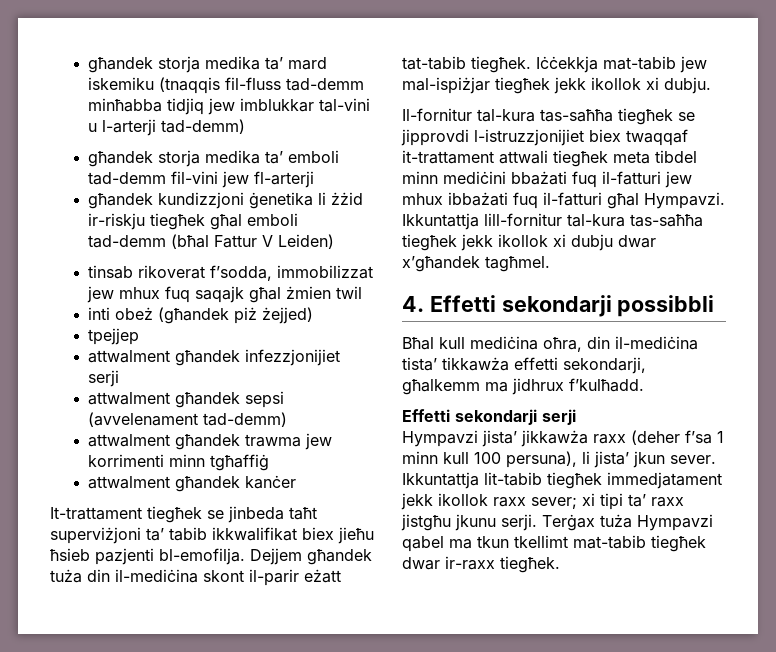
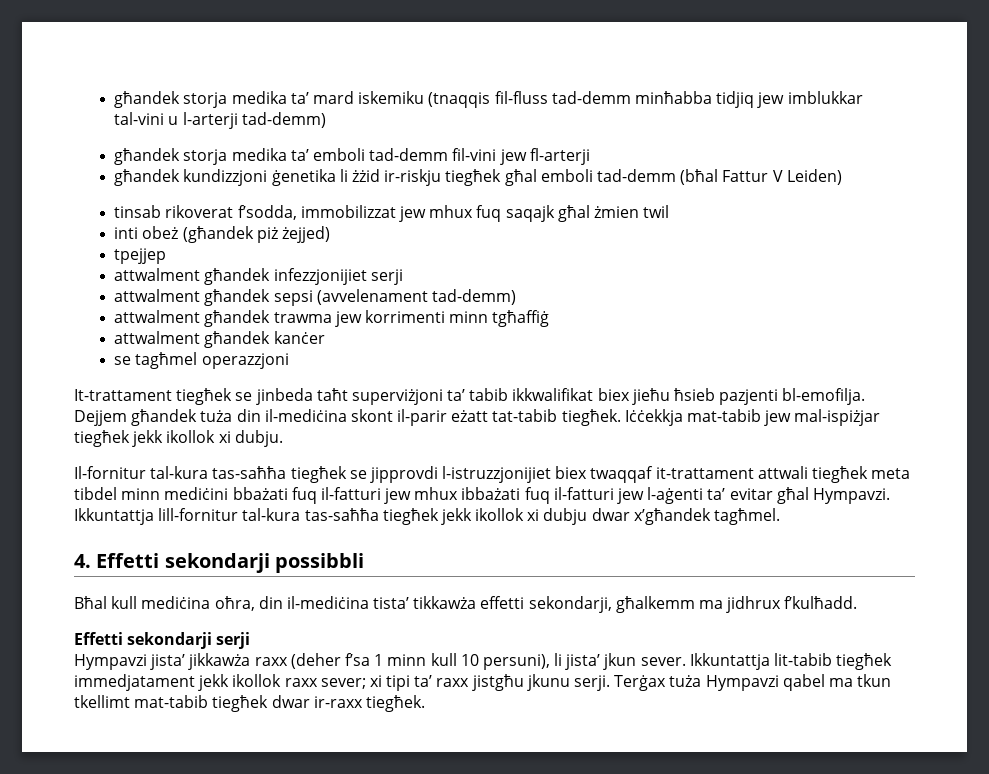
+ se tagħmel operazzjoni
- Il-fornitur tal-kura tas-saħħa tiegħek se jipprovdi l-istruzzjonijiet biex twaqqaf it-trattament attwali tiegħek meta tibdel minn mediċini bbażati fuq il-fatturi jew mhux ibbażati fuq il-fatturi għal Hympavzi.
+ Il-fornitur tal-kura tas-saħħa tiegħek se jipprovdi l-istruzzjonijiet biex twaqqaf it-trattament attwali tiegħek meta tibdel minn mediċini bbażati fuq il-fatturi jew mhux ibbażati fuq il-fatturi jew l-aġenti ta’ evitar għal Hympavzi.
- Hympavzi jista’ jikkawża raxx (deher f’sa 1 minn kull 100 persuna), li jista’ jkun sever.
+ Hympavzi jista’ jikkawża raxx (deher f’sa 1 minn kull 10 persuni), li jista’ jkun sever.

